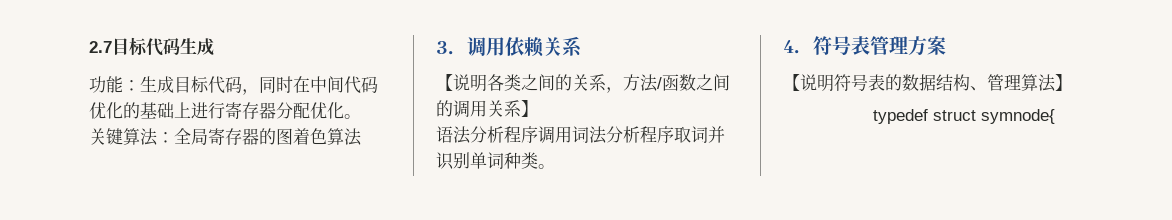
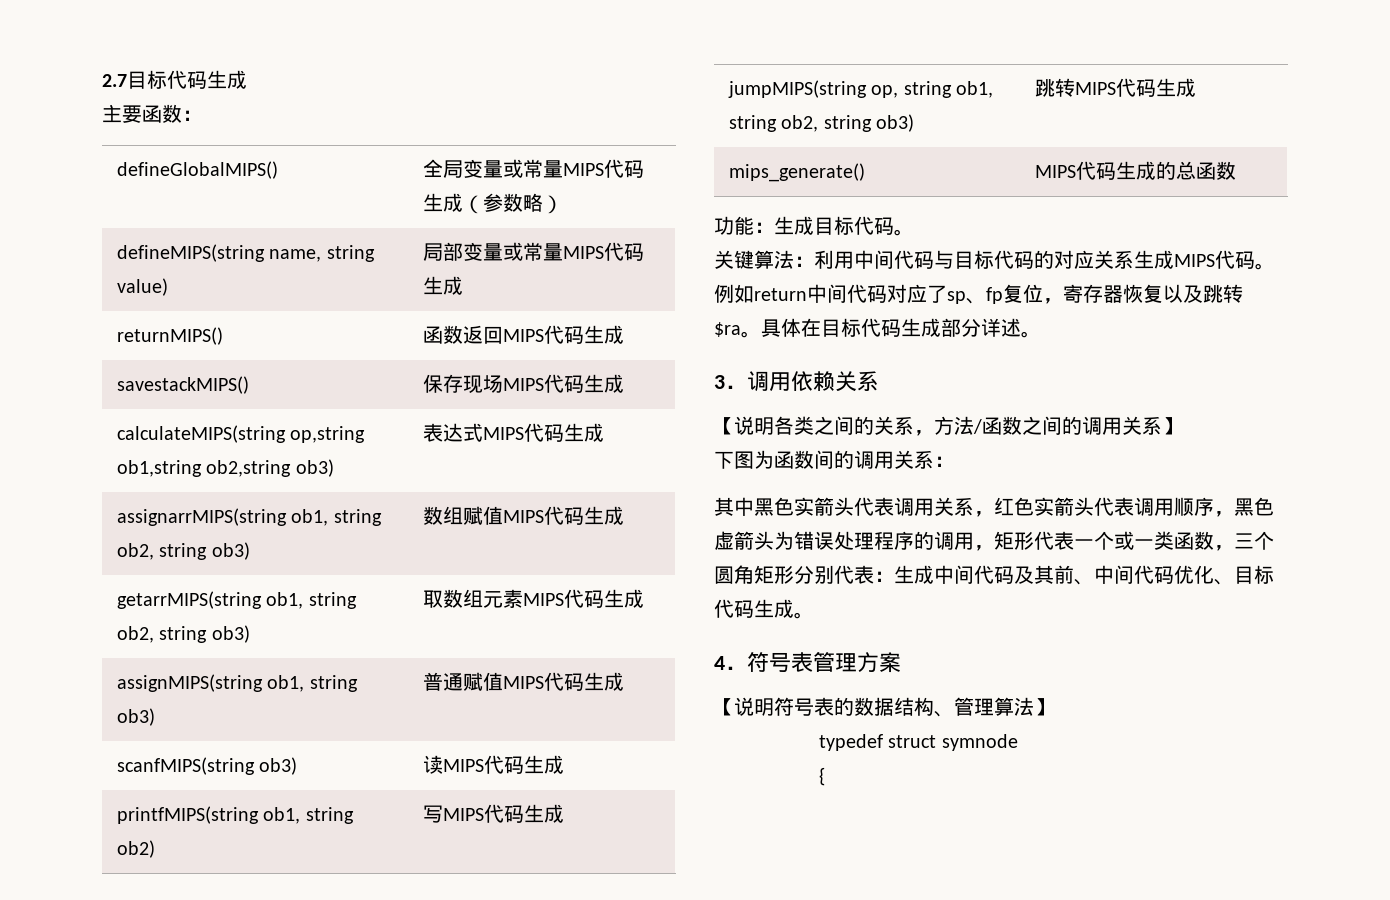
+ 主要函数：
+ defineGlobalMIPS() | 全局变量或常量MIPS代码生成（参数略）
+ defineMIPS(string name, string value) | 局部变量或常量MIPS代码生成
+ returnMIPS() | 函数返回MIPS代码生成
+ savestackMIPS() | 保存现场MIPS代码生成
+ calculateMIPS(string op,string ob1,string ob2,string ob3) | 表达式MIPS代码生成
+ assignarrMIPS(string ob1, string ob2, string ob3) | 数组赋值MIPS代码生成
+ getarrMIPS(string ob1, string ob2, string ob3) | 取数组元素MIPS代码生成
+ assignMIPS(string ob1, string ob3) | 普通赋值MIPS代码生成
+ scanfMIPS(string ob3) | 读MIPS代码生成
+ printfMIPS(string ob1, string ob2) | 写MIPS代码生成
+ jumpMIPS(string op, string ob1, string ob2, string ob3) | 跳转MIPS代码生成
+ mips_generate() | MIPS代码生成的总函数
- 功能：生成目标代码，同时在中间代码优化的基础上进行寄存器分配优化。
- 关键算法：全局寄存器的图着色算法
+ 功能：生成目标代码。
+ 关键算法：利用中间代码与目标代码的对应关系生成MIPS代码。例如return中间代码对应了sp、fp复位，寄存器恢复以及跳转$ra。具体在目标代码生成部分详述。
- 语法分析程序调用词法分析程序取词并识别单词种类。
+ 下图为函数间的调用关系：
+ 其中黑色实箭头代表调用关系，红色实箭头代表调用顺序，黑色虚箭头为错误处理程序的调用，矩形代表一个或一类函数，三个圆角矩形分别代表：生成中间代码及其前、中间代码优化、目标代码生成。
- typedef struct symnode{
+ typedef struct symnode
+ {

